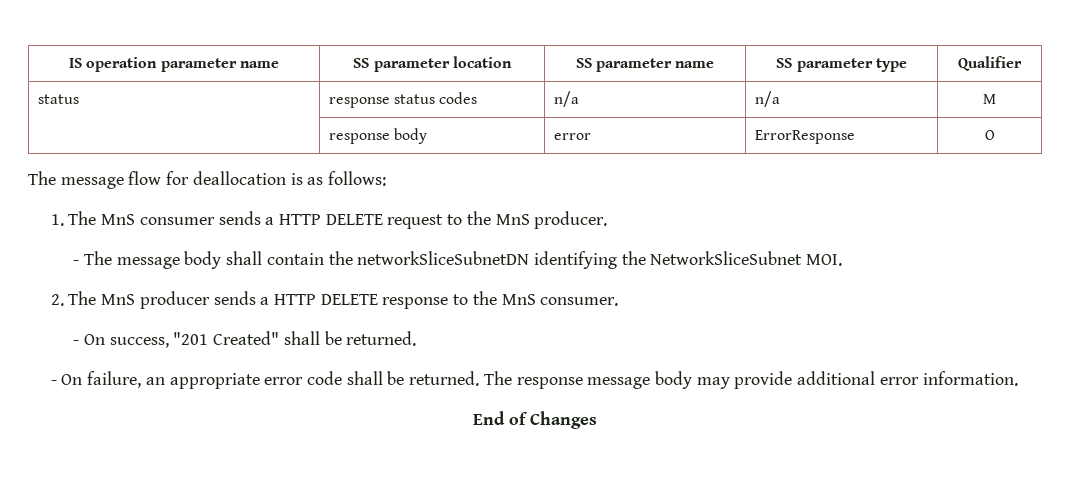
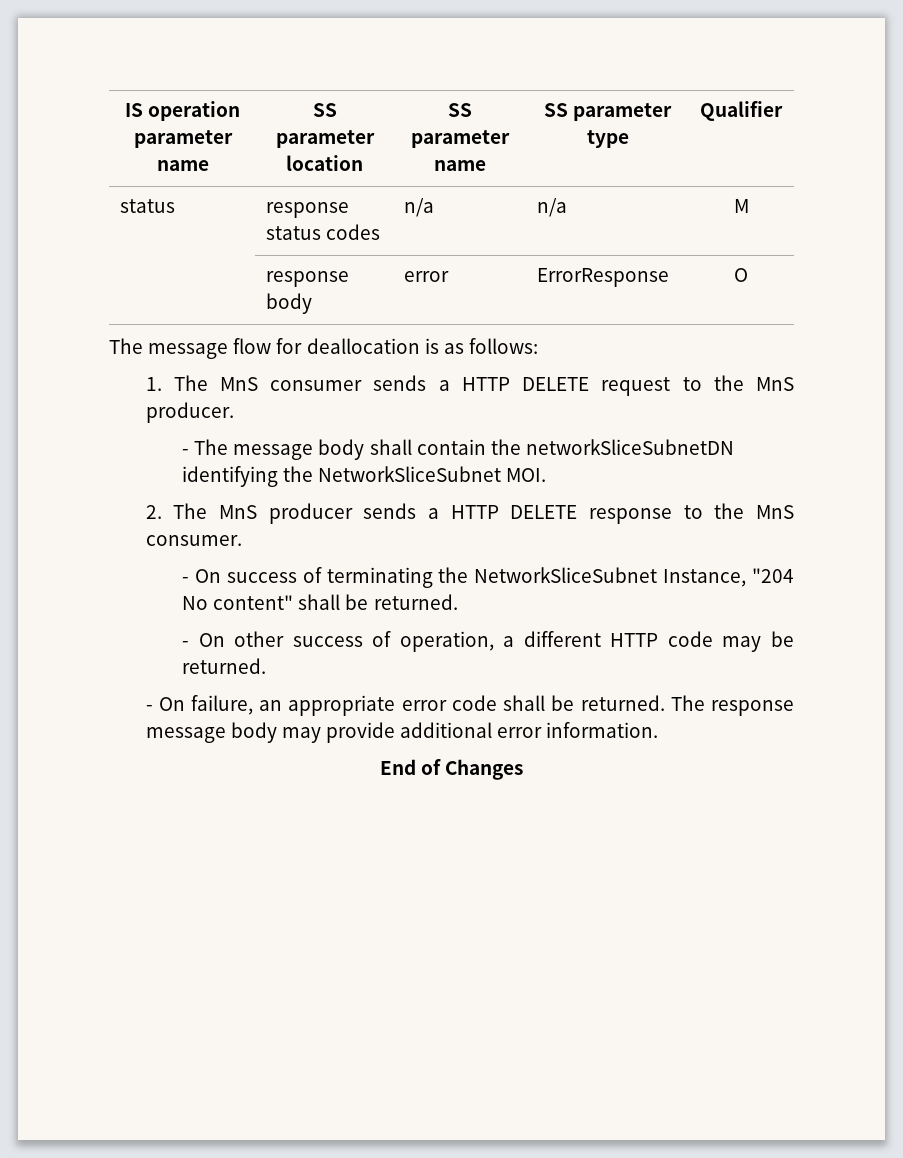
- - On success, "201 Created" shall be returned.
+ - On success of terminating the NetworkSliceSubnet Instance, "204 No content" shall be returned.
+ - On other success of operation, a different HTTP code may be returned.

